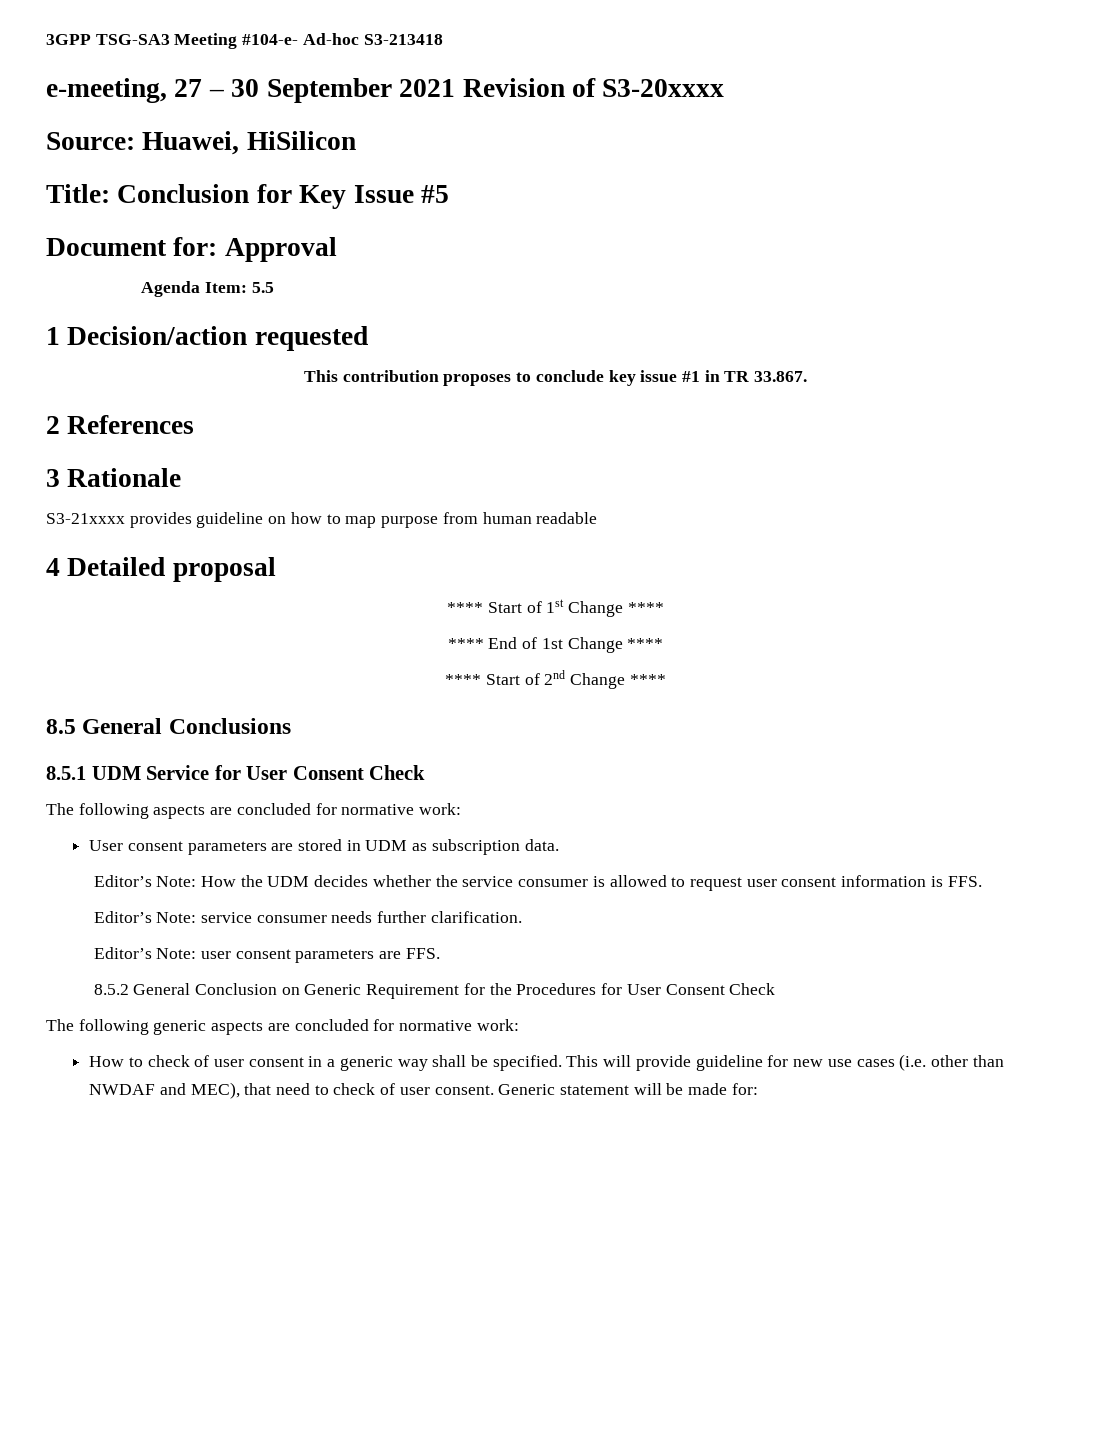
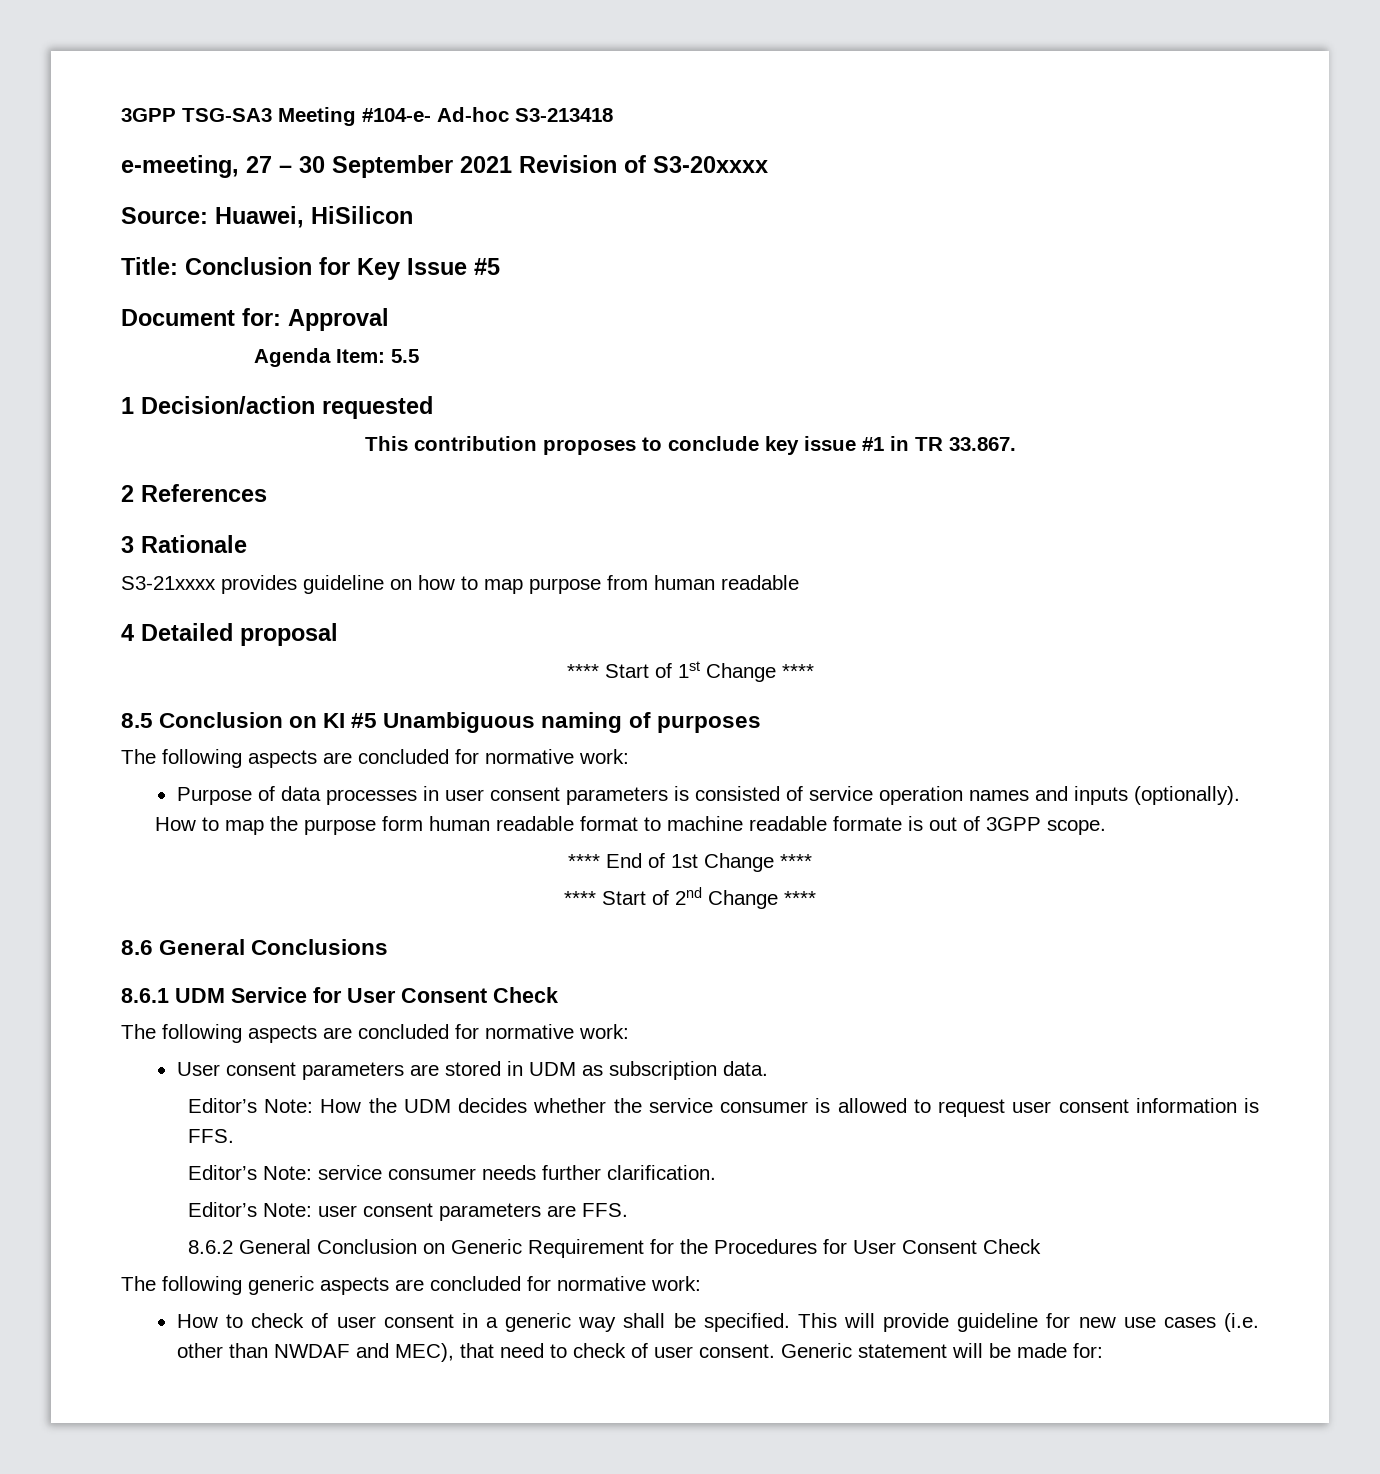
+ 8.5 Conclusion on KI #5 Unambiguous naming of purposes
+ The following aspects are concluded for normative work:
+ Purpose of data processes in user consent parameters is consisted of service operation names and inputs (optionally).
+ How to map the purpose form human readable format to machine readable formate is out of 3GPP scope.
- 8.5 General Conclusions
+ 8.6 General Conclusions
- 8.5.1 UDM Service for User Consent Check
+ 8.6.1 UDM Service for User Consent Check
- 8.5.2 General Conclusion on Generic Requirement for the Procedures for User Consent Check
+ 8.6.2 General Conclusion on Generic Requirement for the Procedures for User Consent Check

